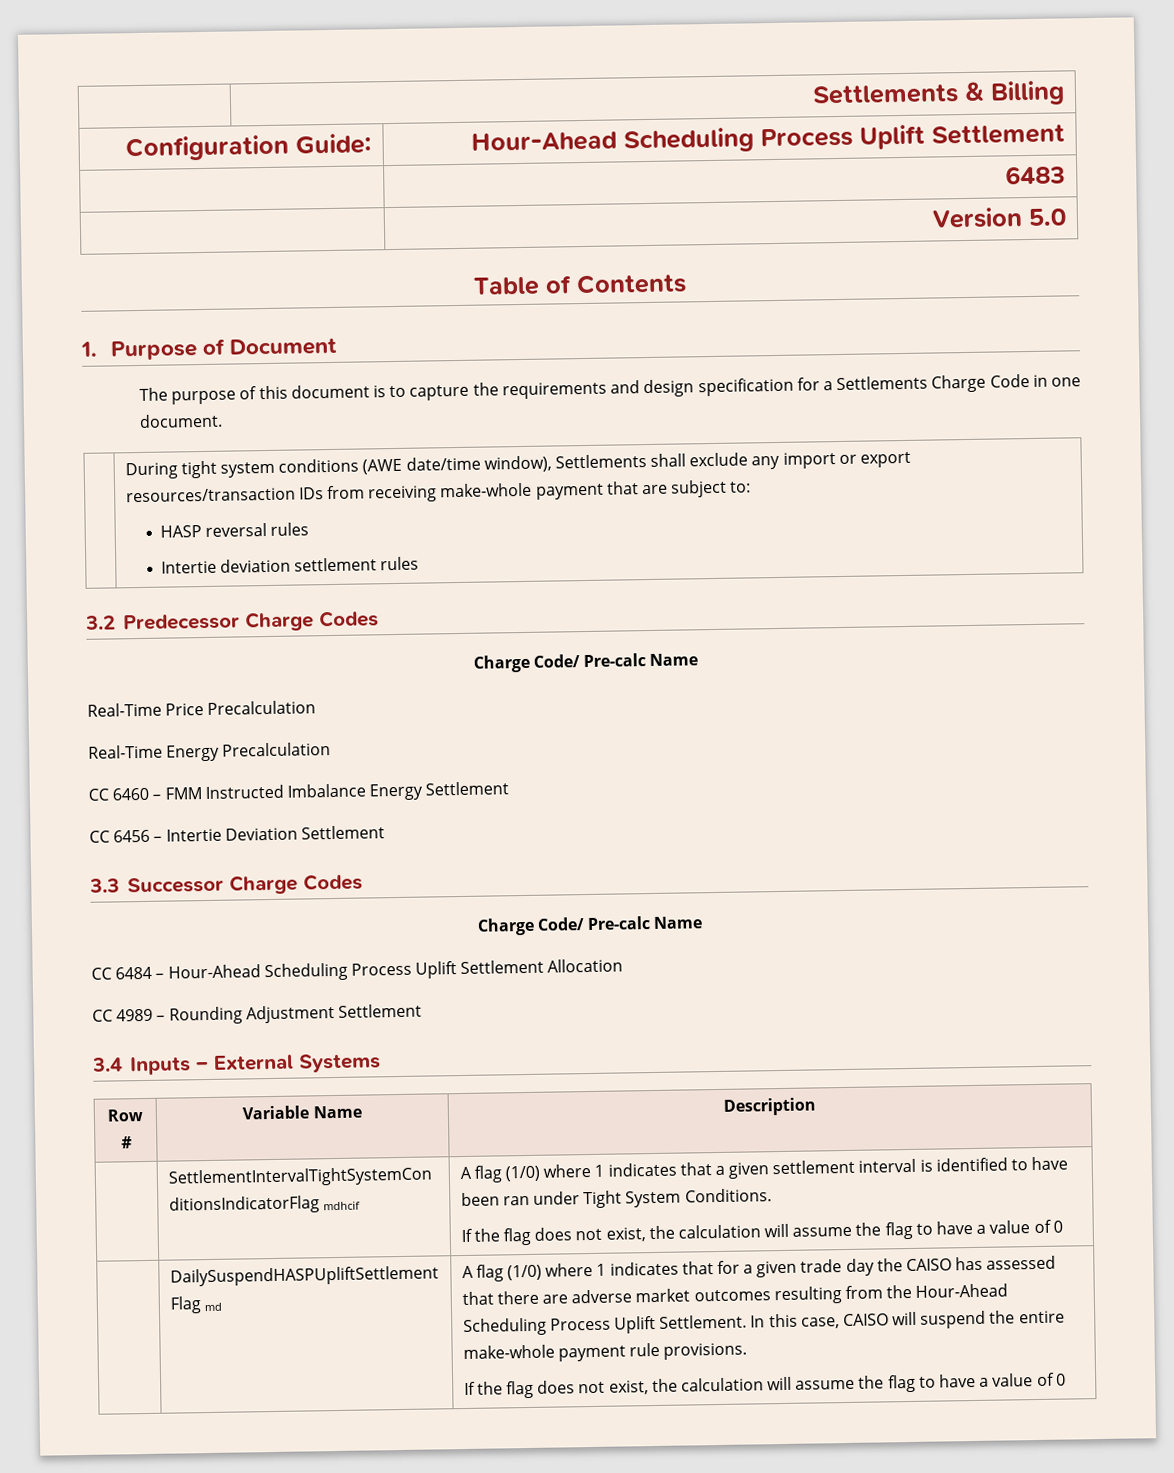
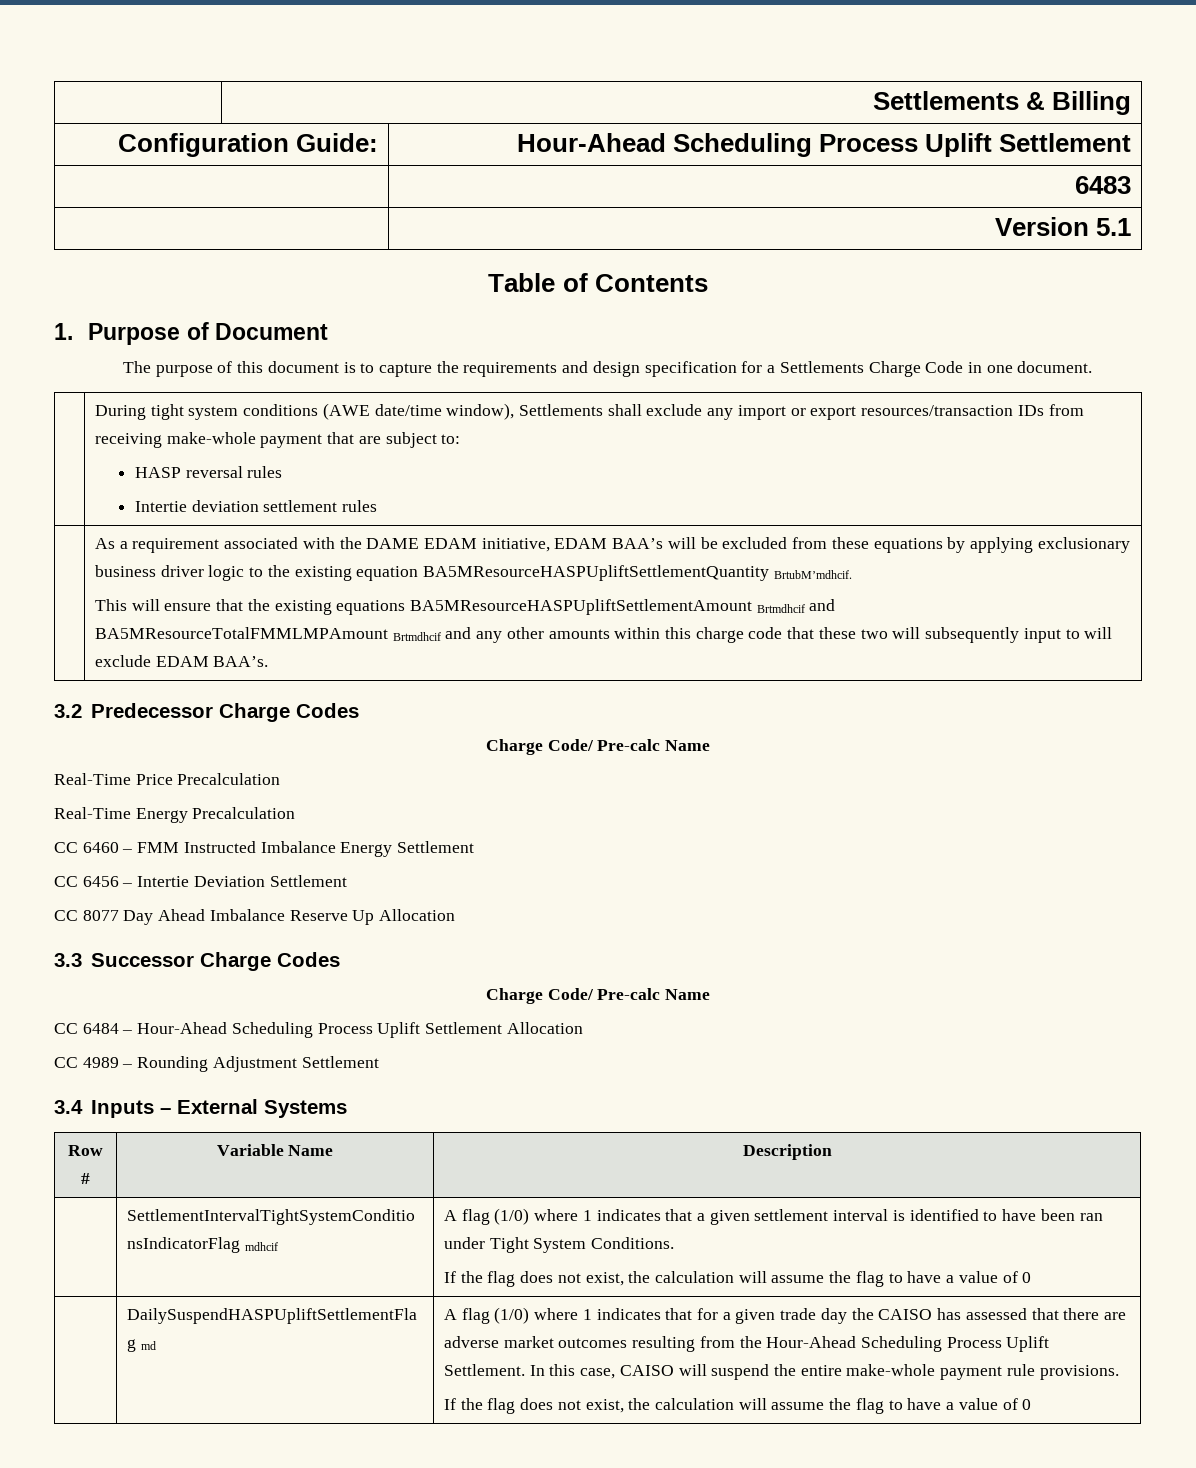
- | Version 5.0
+ | Version 5.1
+ As a requirement associated with the DAME EDAM initiative, EDAM BAA’s will be excluded from these equations by applying exclusionary business driver logic to the existing equation BA5MResourceHASPUpliftSettlementQuantity BrtubM’mdhcif.
+ This will ensure that the existing equations BA5MResourceHASPUpliftSettlementAmount Brtmdhcif and BA5MResourceTotalFMMLMPAmount Brtmdhcif and any other amounts within this charge code that these two will subsequently input to will exclude EDAM BAA’s.
+ CC 8077 Day Ahead Imbalance Reserve Up Allocation

